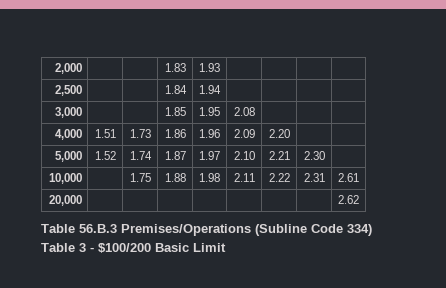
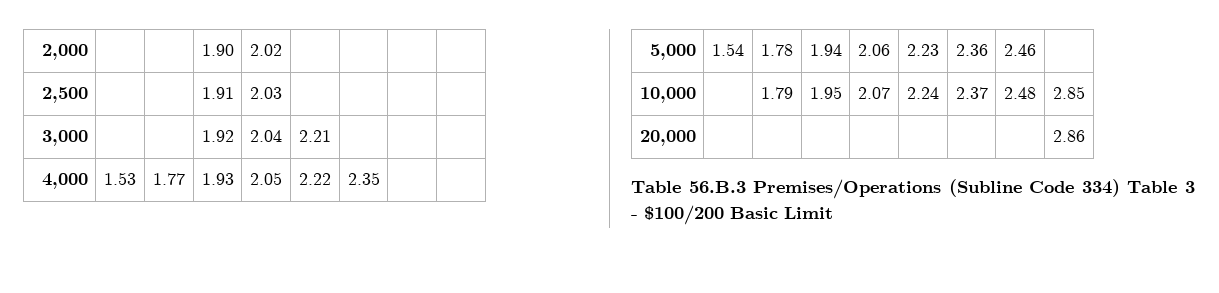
- 2,000 | | | 1.83 | 1.93 | | | |
+ 2,000 | | | 1.90 | 2.02 | | | |
- 2,500 | | | 1.84 | 1.94 | | | |
+ 2,500 | | | 1.91 | 2.03 | | | |
- 3,000 | | | 1.85 | 1.95 | 2.08 | | |
- 4,000 | 1.51 | 1.73 | 1.86 | 1.96 | 2.09 | 2.20 | |
- 5,000 | 1.52 | 1.74 | 1.87 | 1.97 | 2.10 | 2.21 | 2.30 |
- 10,000 | | 1.75 | 1.88 | 1.98 | 2.11 | 2.22 | 2.31 | 2.61
+ 3,000 | | | 1.92 | 2.04 | 2.21 | | |
+ 4,000 | 1.53 | 1.77 | 1.93 | 2.05 | 2.22 | 2.35 | |
+ 5,000 | 1.54 | 1.78 | 1.94 | 2.06 | 2.23 | 2.36 | 2.46 |
+ 10,000 | | 1.79 | 1.95 | 2.07 | 2.24 | 2.37 | 2.48 | 2.85
- 20,000 | | | | | | | | 2.62
+ 20,000 | | | | | | | | 2.86

